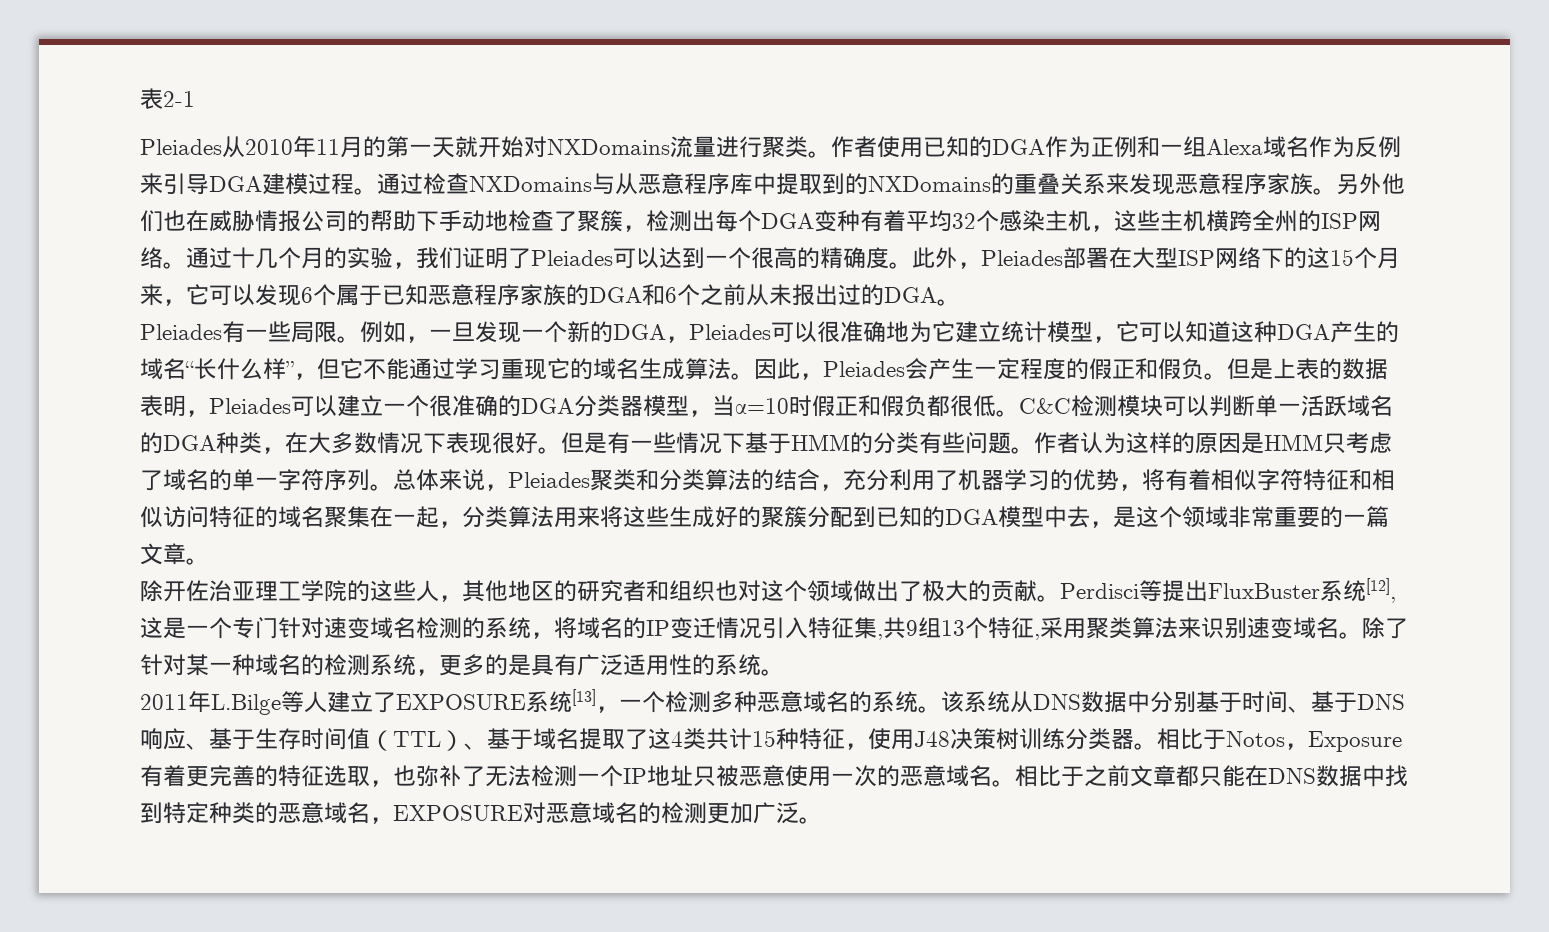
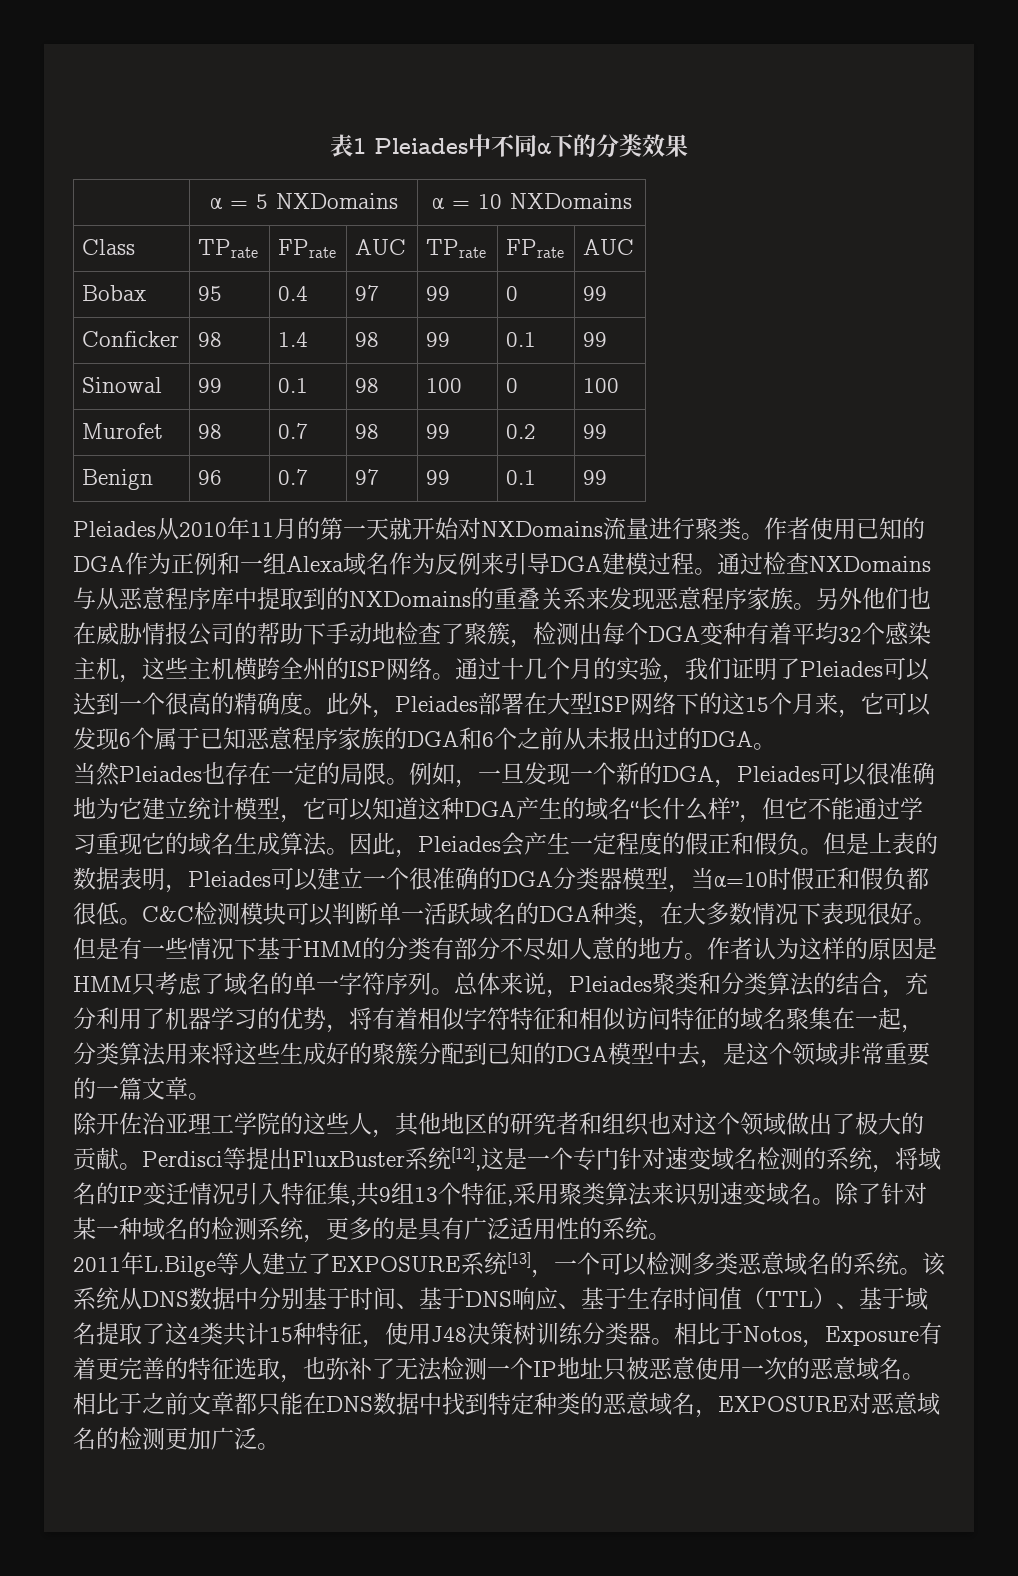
- 表2-1
+ 表1 Pleiades中不同α下的分类效果
+ | α = 5 NXDomains | α = 10 NXDomains
+ Class | TPrate | FPrate | AUC | TPrate | FPrate | AUC
+ Bobax | 95 | 0.4 | 97 | 99 | 0 | 99
+ Conficker | 98 | 1.4 | 98 | 99 | 0.1 | 99
+ Sinowal | 99 | 0.1 | 98 | 100 | 0 | 100
+ Murofet | 98 | 0.7 | 98 | 99 | 0.2 | 99
+ Benign | 96 | 0.7 | 97 | 99 | 0.1 | 99
- Pleiades有一些局限。
+ 当然Pleiades也存在一定的局限。
- 但是有一些情况下基于HMM的分类有些问题。
+ 但是有一些情况下基于HMM的分类有部分不尽如人意的地方。
- 2011年L.Bilge等人建立了EXPOSURE系统[13]，一个检测多种恶意域名的系统。
+ 2011年L.Bilge等人建立了EXPOSURE系统[13]，一个可以检测多类恶意域名的系统。

